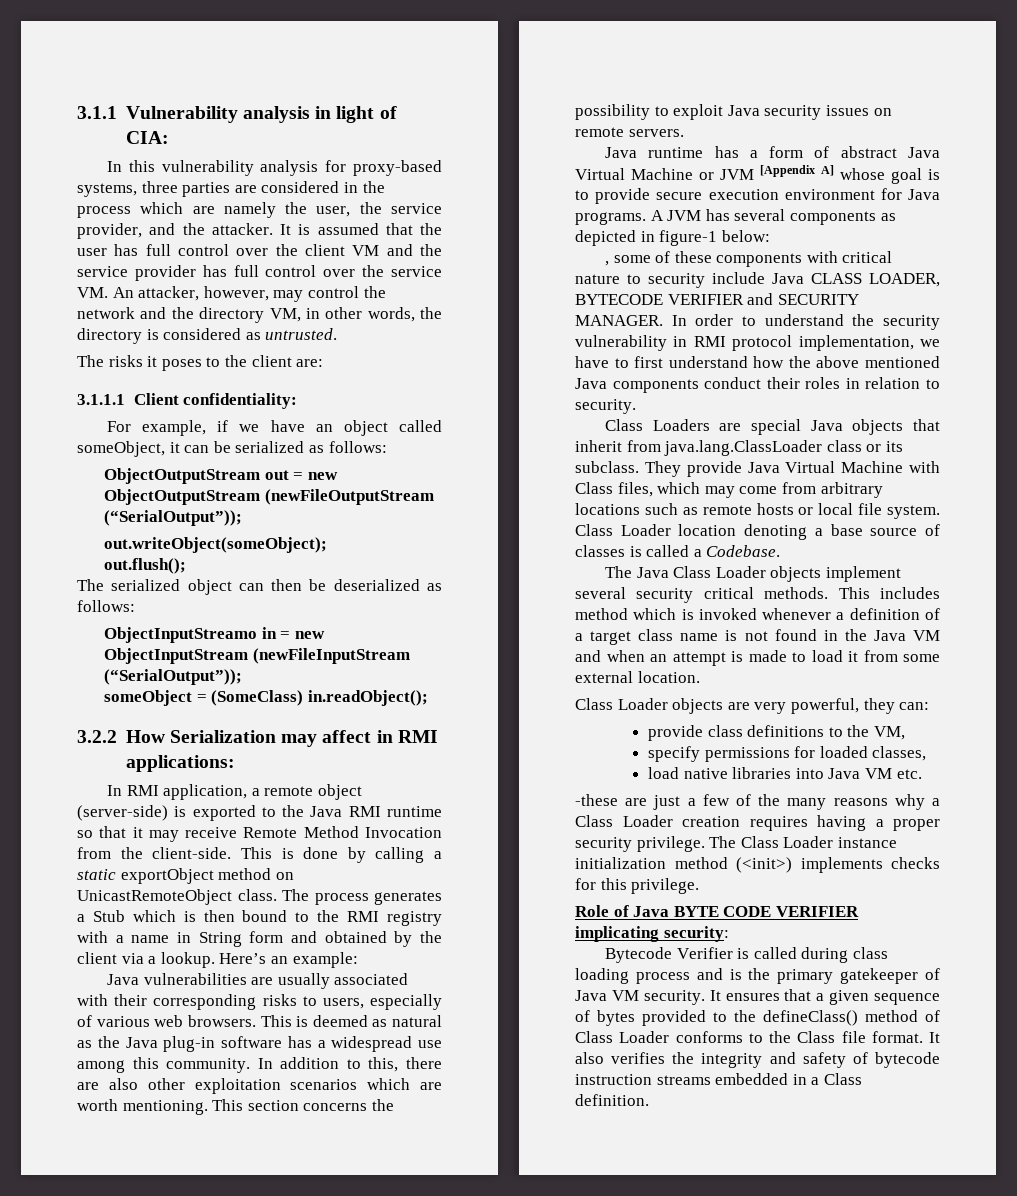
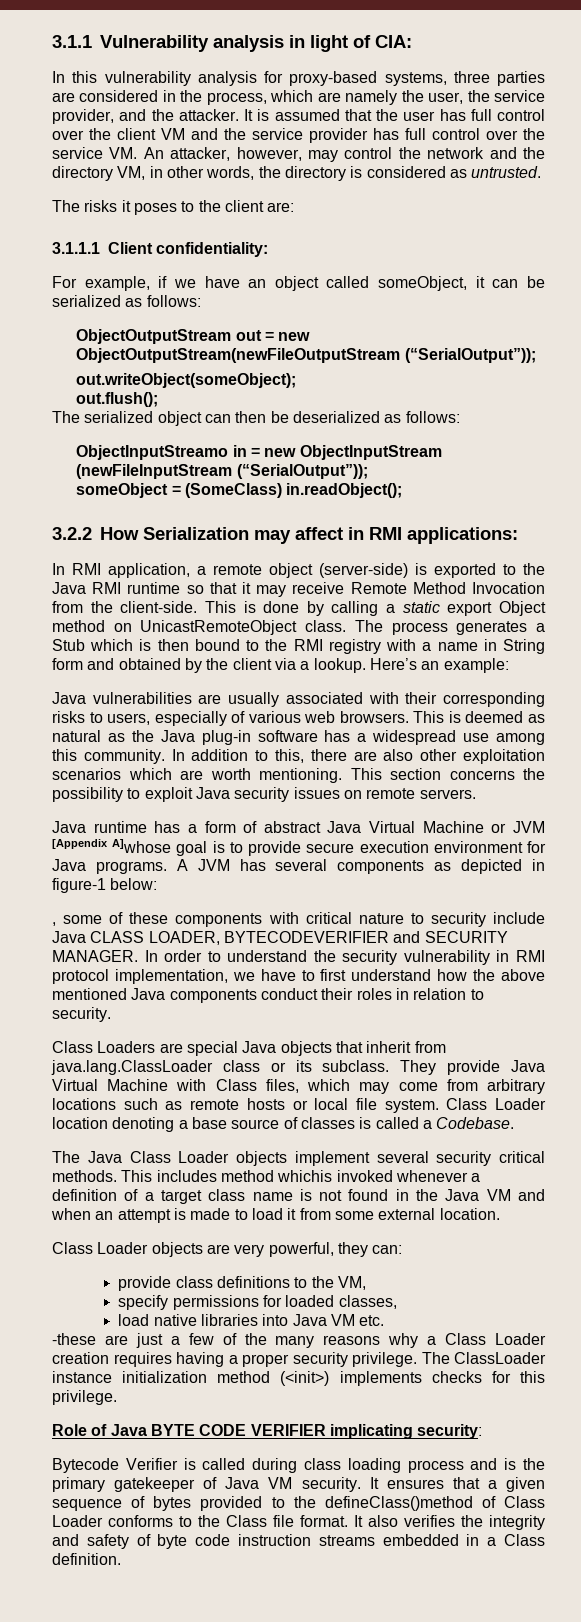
- In this vulnerability analysis for proxy-based systems, three parties are considered in the process which are namely the user, the service provider, and the attacker.
+ In this vulnerability analysis for proxy-based systems, three parties are considered in the process, which are namely the user, the service provider, and the attacker.
- ObjectOutputStream out = new ObjectOutputStream (newFileOutputStream (“SerialOutput”));
+ ObjectOutputStream out = new ObjectOutputStream(newFileOutputStream (“SerialOutput”));
- This is done by calling a static exportObject method on UnicastRemoteObject class.
+ This is done by calling a static export Object method on UnicastRemoteObject class.
- Java runtime has a form of abstract Java Virtual Machine or JVM [Appendix A] whose goal is to provide secure execution environment for Java programs.
+ Java runtime has a form of abstract Java Virtual Machine or JVM [Appendix A]whose goal is to provide secure execution environment for Java programs.
- , some of these components with critical nature to security include Java CLASS LOADER, BYTECODE VERIFIER and SECURITY MANAGER.
+ , some of these components with critical nature to security include Java CLASS LOADER, BYTECODEVERIFIER and SECURITY MANAGER.
- This includes method which is invoked whenever a definition of a target class name is not found in the Java VM and when an attempt is made to load it from some external location.
+ This includes method whichis invoked whenever a definition of a target class name is not found in the Java VM and when an attempt is made to load it from some external location.
- The Class Loader instance initialization method (<init>) implements checks for this privilege.
+ The ClassLoader instance initialization method (<init>) implements checks for this privilege.
- It ensures that a given sequence of bytes provided to the defineClass() method of Class Loader conforms to the Class file format.
+ It ensures that a given sequence of bytes provided to the defineClass()method of Class Loader conforms to the Class file format.
- It also verifies the integrity and safety of bytecode instruction streams embedded in a Class definition.
+ It also verifies the integrity and safety of byte code instruction streams embedded in a Class definition.

